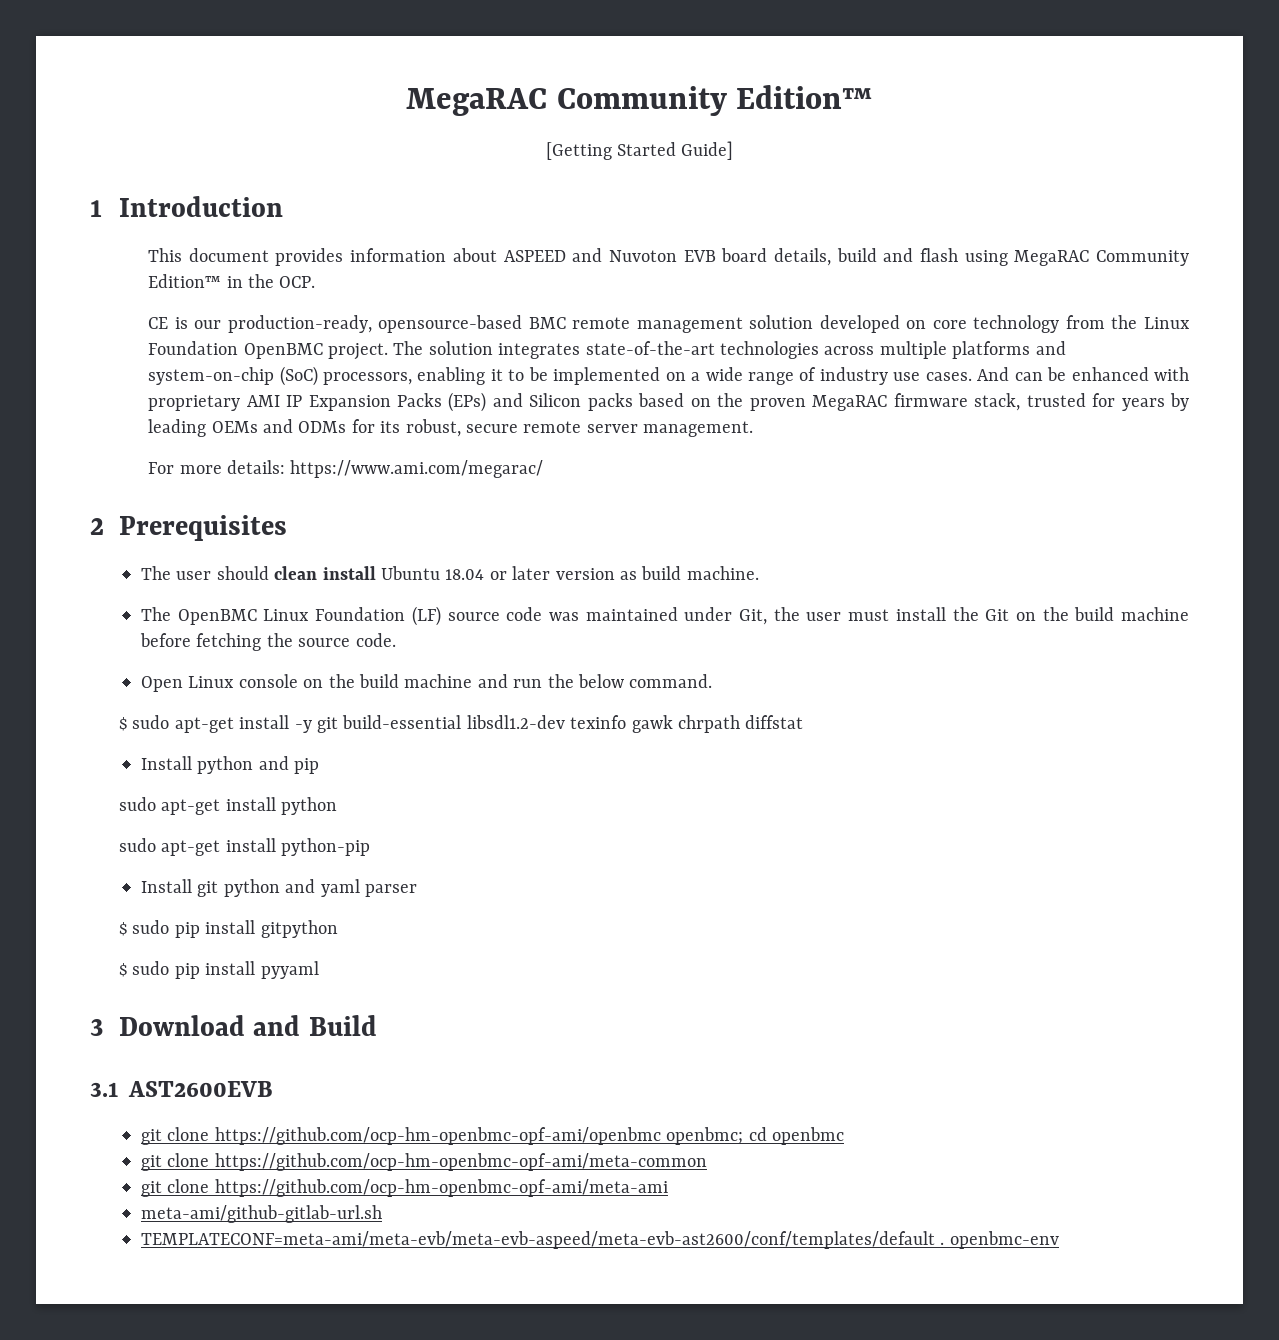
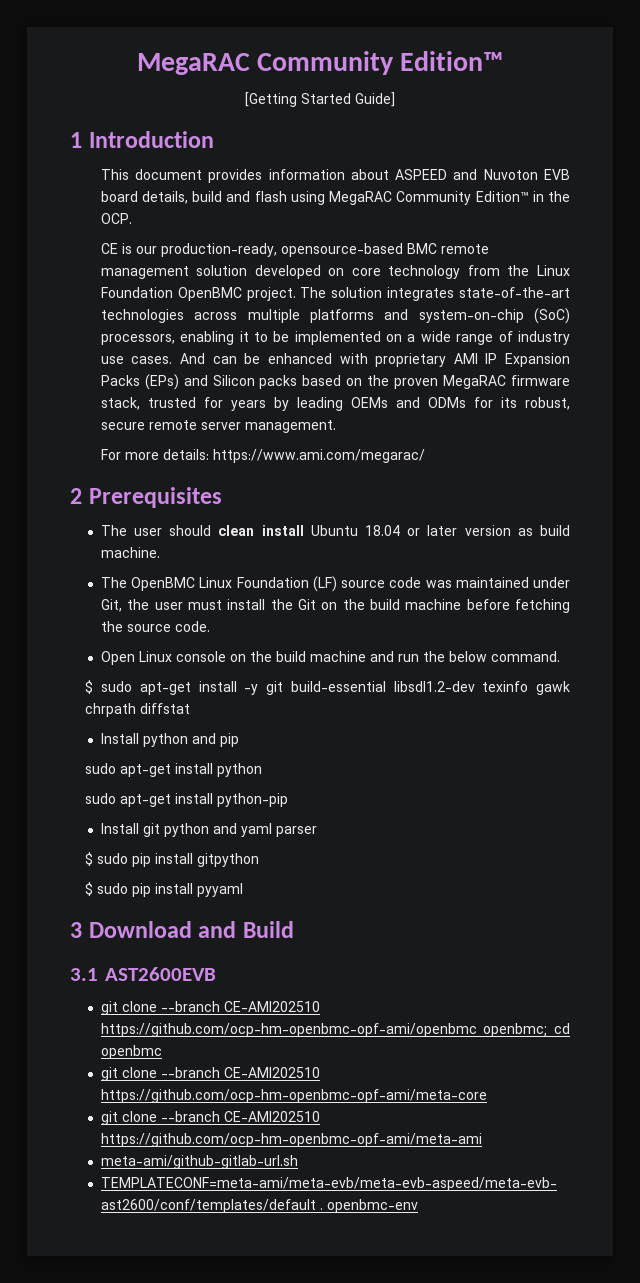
- git clone https://github.com/ocp-hm-openbmc-opf-ami/openbmc openbmc; cd openbmc
+ git clone --branch CE-AMI202510 https://github.com/ocp-hm-openbmc-opf-ami/openbmc openbmc; cd openbmc
- git clone https://github.com/ocp-hm-openbmc-opf-ami/meta-common
- git clone https://github.com/ocp-hm-openbmc-opf-ami/meta-ami
+ git clone --branch CE-AMI202510 https://github.com/ocp-hm-openbmc-opf-ami/meta-core
+ git clone --branch CE-AMI202510 https://github.com/ocp-hm-openbmc-opf-ami/meta-ami

